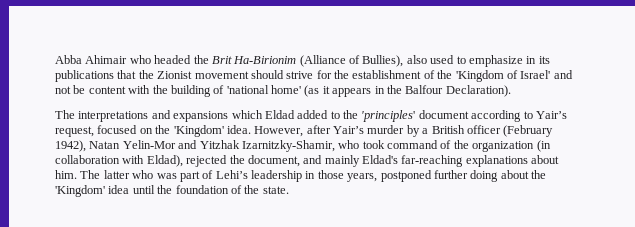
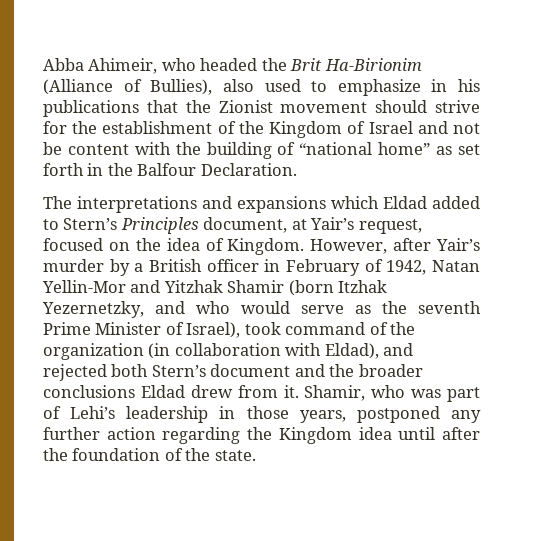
- Abba Ahimair who headed the Brit Ha-Birionim (Alliance of Bullies), also used to emphasize in its publications that the Zionist movement should strive for the establishment of the 'Kingdom of Israel' and not be content with the building of 'national home' (as it appears in the Balfour Declaration).
+ Abba Ahimeir, who headed the Brit Ha-Birionim (Alliance of Bullies), also used to emphasize in his publications that the Zionist movement should strive for the establishment of the Kingdom of Israel and not be content with the building of “national home” as set forth in the Balfour Declaration.
- The interpretations and expansions which Eldad added to the 'principles' document according to Yair’s request, focused on the 'Kingdom' idea.
+ The interpretations and expansions which Eldad added to Stern’s Principles document, at Yair’s request, focused on the idea of Kingdom.
- However, after Yair’s murder by a British officer (February 1942), Natan Yelin-Mor and Yitzhak Izarnitzky-Shamir, who took command of the organization (in collaboration with Eldad), rejected the document, and mainly Eldad's far-reaching explanations about him. The latter who was part of Lehi’s leadership in those years, postponed further doing about the 'Kingdom' idea until the foundation of the state.
+ However, after Yair’s murder by a British officer in February of 1942, Natan Yellin-Mor and Yitzhak Shamir (born Itzhak Yezernetzky, and who would serve as the seventh Prime Minister of Israel), took command of the organization (in collaboration with Eldad), and rejected both Stern’s document and the broader conclusions Eldad drew from it. Shamir, who was part of Lehi’s leadership in those years, postponed any further action regarding the Kingdom idea until after the foundation of the state.

